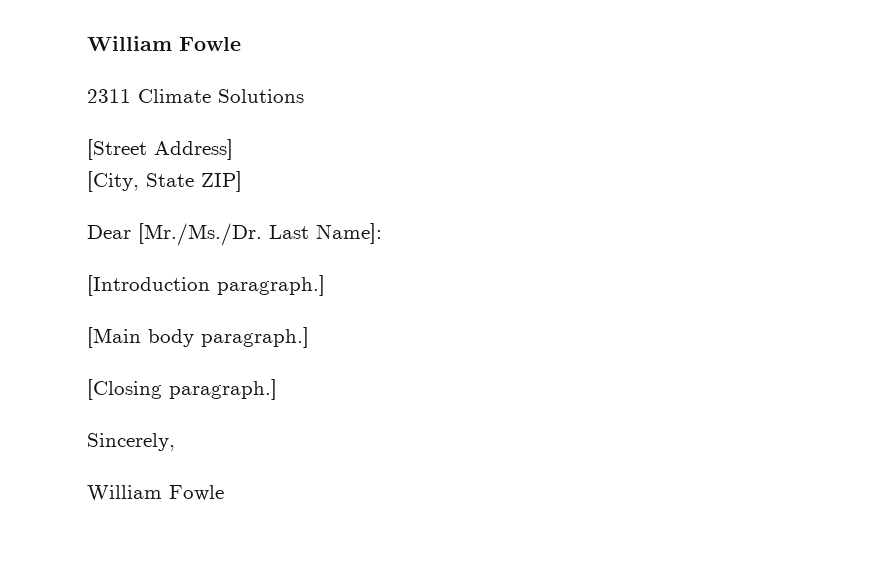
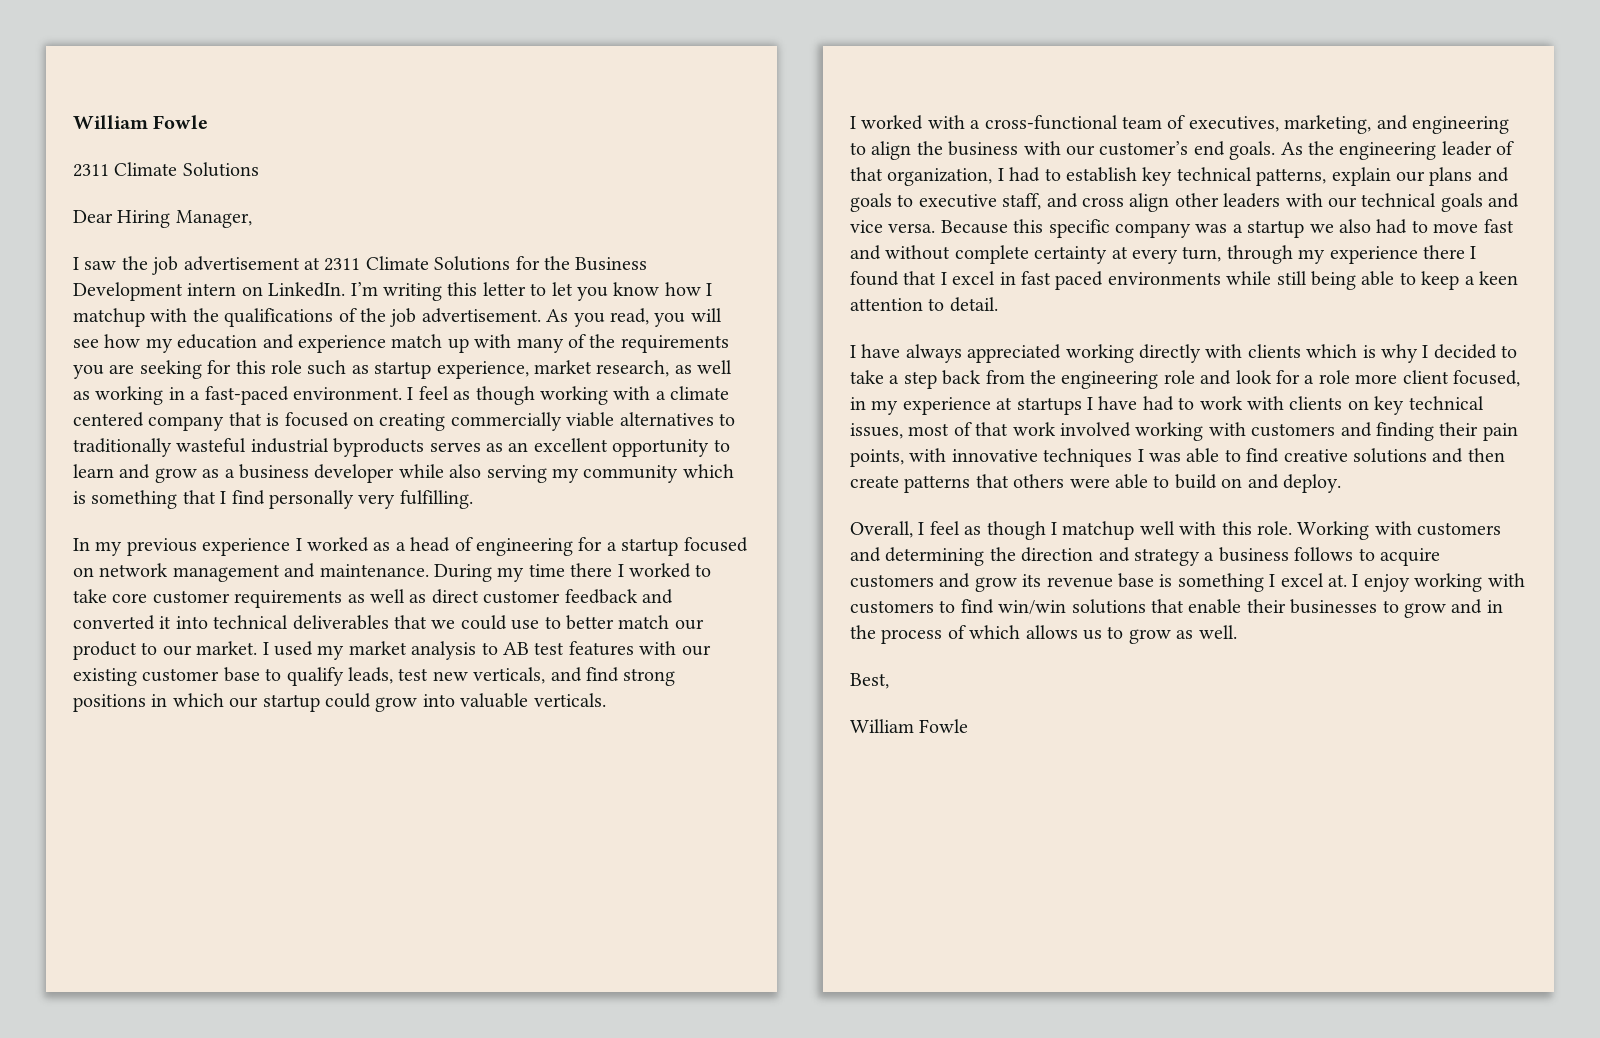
- [Street Address]
- [City, State ZIP]
- Dear [Mr./Ms./Dr. Last Name]:
- [Introduction paragraph.]
- [Main body paragraph.]
- [Closing paragraph.]
- Sincerely,
+ Dear Hiring Manager,
+ I saw the job advertisement at 2311 Climate Solutions for the Business Development intern on LinkedIn. I’m writing this letter to let you know how I matchup with the qualifications of the job advertisement. As you read, you will see how my education and experience match up with many of the requirements you are seeking for this role such as startup experience, market research, as well as working in a fast-paced environment. I feel as though working with a climate centered company that is focused on creating commercially viable alternatives to traditionally wasteful industrial byproducts serves as an excellent opportunity to learn and grow as a business developer while also serving my community which is something that I find personally very fulfilling.
+ In my previous experience I worked as a head of engineering for a startup focused on network management and maintenance. During my time there I worked to take core customer requirements as well as direct customer feedback and converted it into technical deliverables that we could use to better match our product to our market. I used my market analysis to AB test features with our existing customer base to qualify leads, test new verticals, and find strong positions in which our startup could grow into valuable verticals.
+ I worked with a cross-functional team of executives, marketing, and engineering to align the business with our customer’s end goals. As the engineering leader of that organization, I had to establish key technical patterns, explain our plans and goals to executive staff, and cross align other leaders with our technical goals and vice versa. Because this specific company was a startup we also had to move fast and without complete certainty at every turn, through my experience there I found that I excel in fast paced environments while still being able to keep a keen attention to detail.
+ I have always appreciated working directly with clients which is why I decided to take a step back from the engineering role and look for a role more client focused, in my experience at startups I have had to work with clients on key technical issues, most of that work involved working with customers and finding their pain points, with innovative techniques I was able to find creative solutions and then create patterns that others were able to build on and deploy.
+ Overall, I feel as though I matchup well with this role. Working with customers and determining the direction and strategy a business follows to acquire customers and grow its revenue base is something I excel at. I enjoy working with customers to find win/win solutions that enable their businesses to grow and in the process of which allows us to grow as well.
+ Best,

